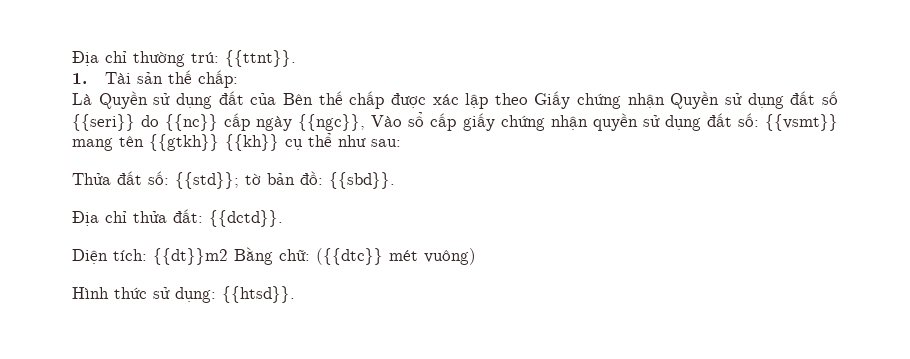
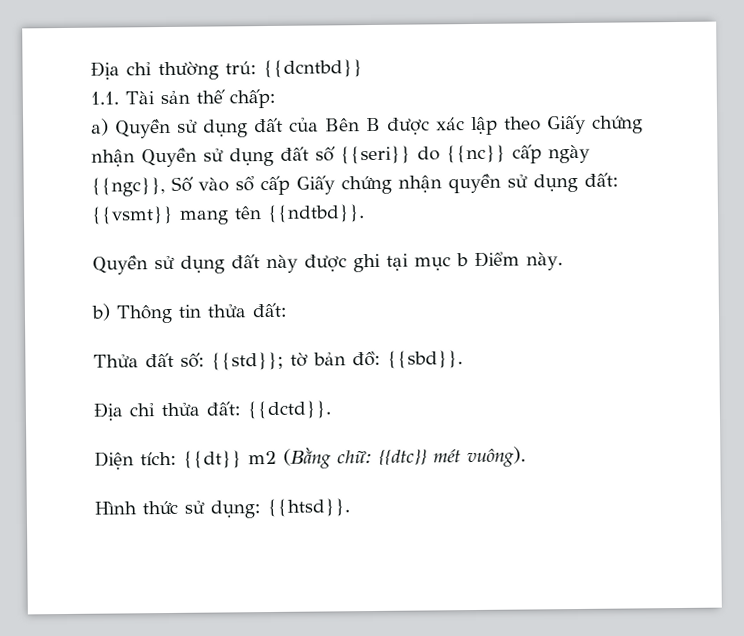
- Địa chỉ thường trú: {{ttnt}}.
- 1. Tài sản thế chấp:
+ Địa chỉ thường trú: {{dcntbd}}
+ 1.1. Tài sản thế chấp:
- Là Quyền sử dụng đất của Bên thế chấp được xác lập theo Giấy chứng nhận Quyền sử dụng đất số {{seri}} do {{nc}} cấp ngày {{ngc}}, Vào sổ cấp giấy chứng nhận quyền sử dụng đất số: {{vsmt}} mang tên {{gtkh}} {{kh}} cụ thể như sau:
+ a) Quyền sử dụng đất của Bên B được xác lập theo Giấy chứng nhận Quyền sử dụng đất số {{seri}} do {{nc}} cấp ngày {{ngc}}, Số vào sổ cấp Giấy chứng nhận quyền sử dụng đất: {{vsmt}} mang tên {{ndtbd}}.
+ Quyền sử dụng đất này được ghi tại mục b Điểm này.
+ b) Thông tin thửa đất:
- Diện tích: {{dt}}m2 Bằng chữ: ({{dtc}} mét vuông)
+ Diện tích: {{dt}} m2 (Bằng chữ: {{dtc}} mét vuông).

